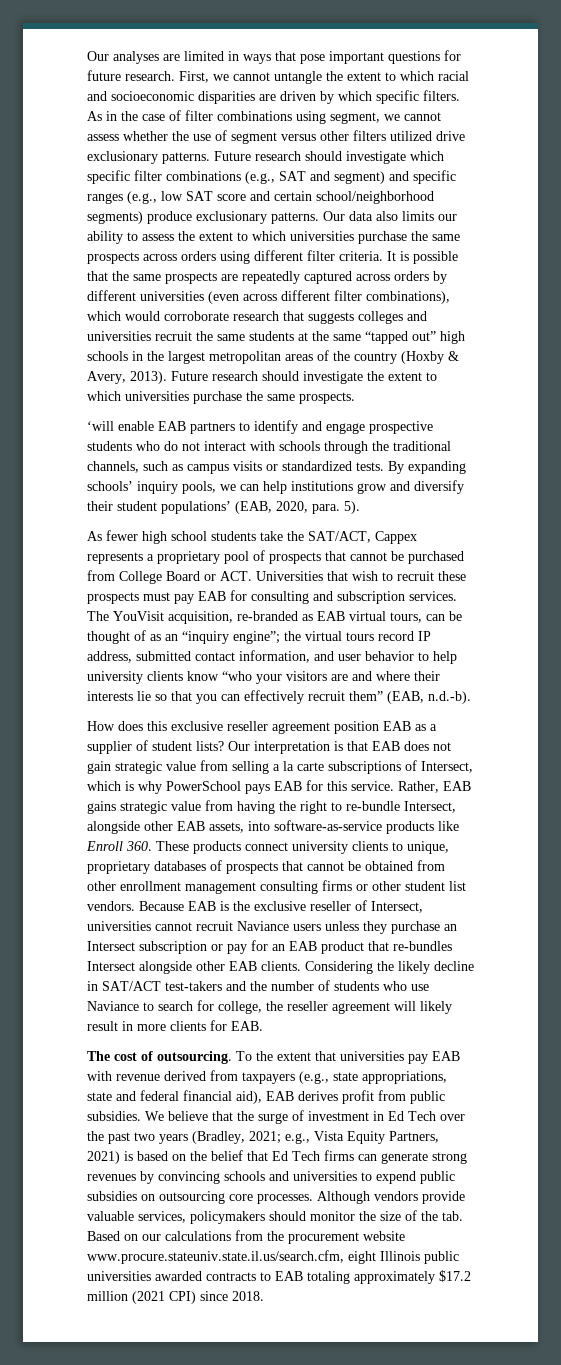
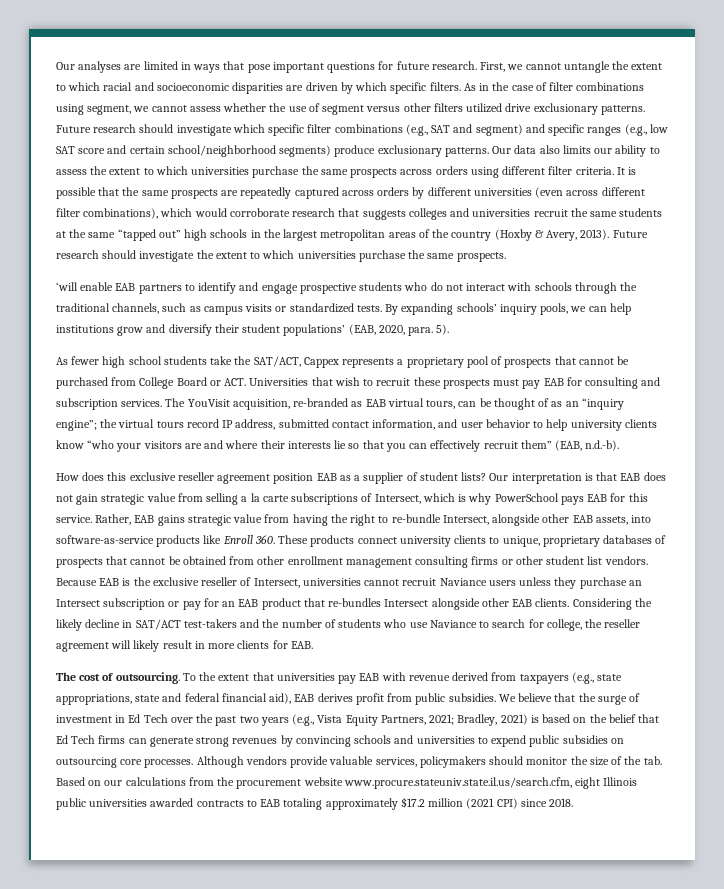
- We believe that the surge of investment in Ed Tech over the past two years (Bradley, 2021; e.g., Vista Equity Partners, 2021) is based on the belief that Ed Tech firms can generate strong revenues by convincing schools and universities to expend public subsidies on outsourcing core processes.
+ We believe that the surge of investment in Ed Tech over the past two years (e.g., Vista Equity Partners, 2021; Bradley, 2021) is based on the belief that Ed Tech firms can generate strong revenues by convincing schools and universities to expend public subsidies on outsourcing core processes.

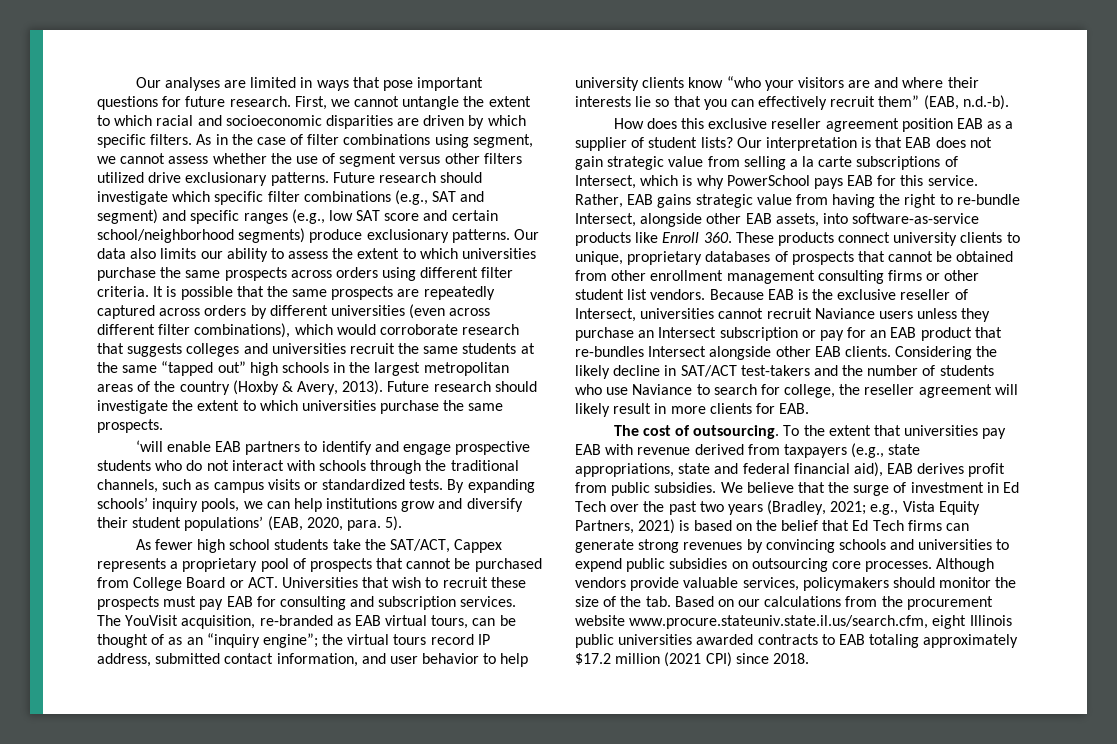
- We believe that the surge of investment in Ed Tech over the past two years (e.g., Vista Equity Partners, 2021; Bradley, 2021) is based on the belief that Ed Tech firms can generate strong revenues by convincing schools and universities to expend public subsidies on outsourcing core processes.
+ We believe that the surge of investment in Ed Tech over the past two years (Bradley, 2021; e.g., Vista Equity Partners, 2021) is based on the belief that Ed Tech firms can generate strong revenues by convincing schools and universities to expend public subsidies on outsourcing core processes.

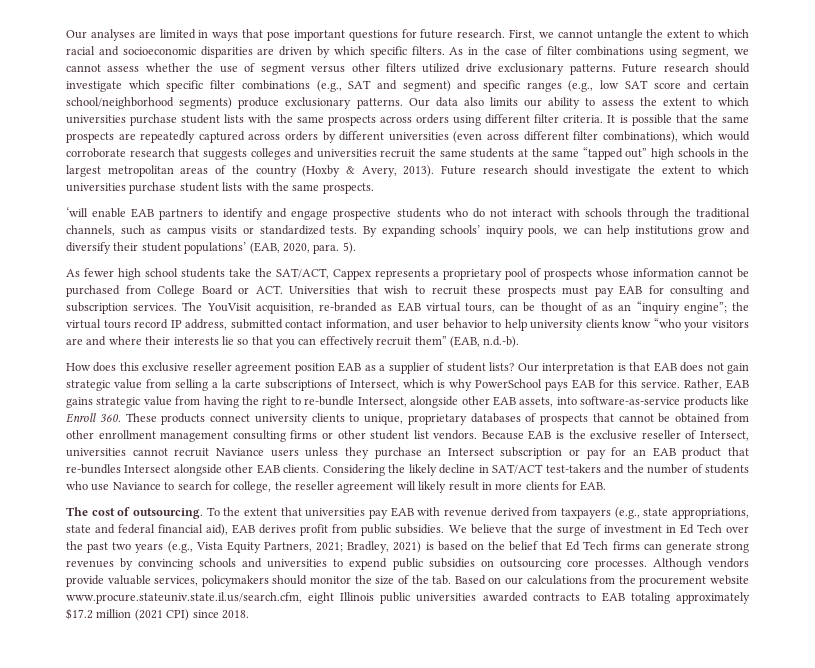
- Our data also limits our ability to assess the extent to which universities purchase the same prospects across orders using different filter criteria.
+ Our data also limits our ability to assess the extent to which universities purchase student lists with the same prospects across orders using different filter criteria.
- Future research should investigate the extent to which universities purchase the same prospects.
+ Future research should investigate the extent to which universities purchase student lists with the same prospects.
- As fewer high school students take the SAT/ACT, Cappex represents a proprietary pool of prospects that cannot be purchased from College Board or ACT. Universities that wish to recruit these prospects must pay EAB for consulting and subscription services.
+ As fewer high school students take the SAT/ACT, Cappex represents a proprietary pool of prospects whose information cannot be purchased from College Board or ACT. Universities that wish to recruit these prospects must pay EAB for consulting and subscription services.
- We believe that the surge of investment in Ed Tech over the past two years (Bradley, 2021; e.g., Vista Equity Partners, 2021) is based on the belief that Ed Tech firms can generate strong revenues by convincing schools and universities to expend public subsidies on outsourcing core processes.
+ We believe that the surge of investment in Ed Tech over the past two years (e.g., Vista Equity Partners, 2021; Bradley, 2021) is based on the belief that Ed Tech firms can generate strong revenues by convincing schools and universities to expend public subsidies on outsourcing core processes.

